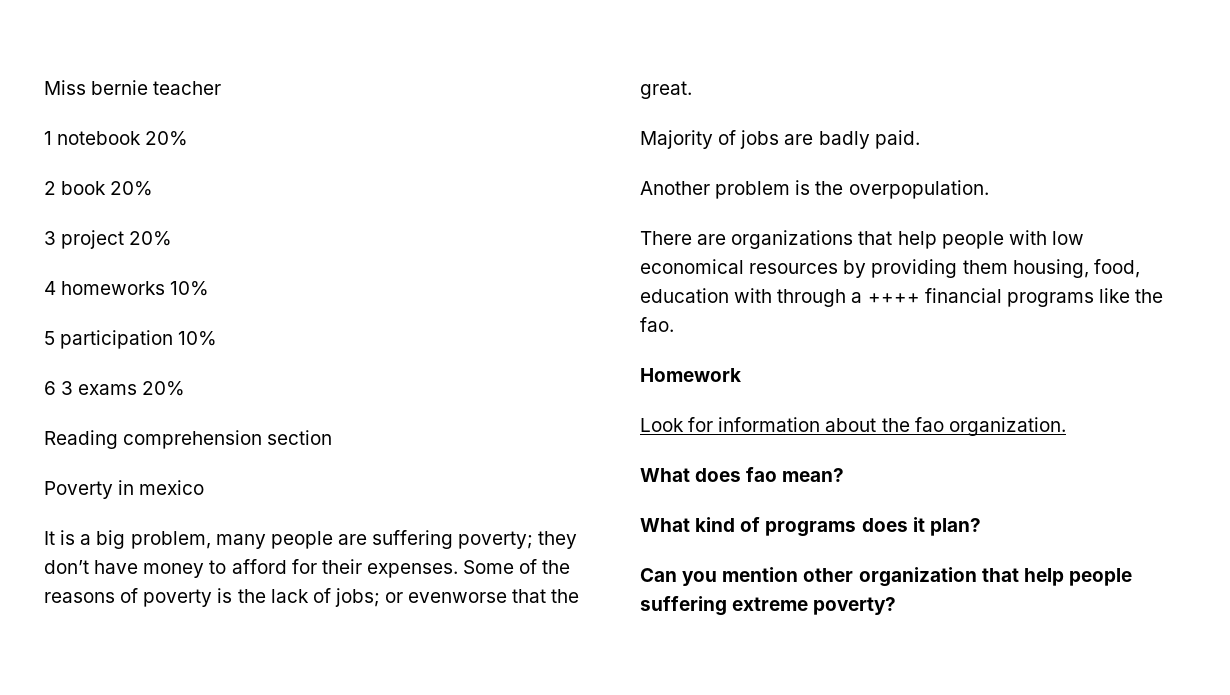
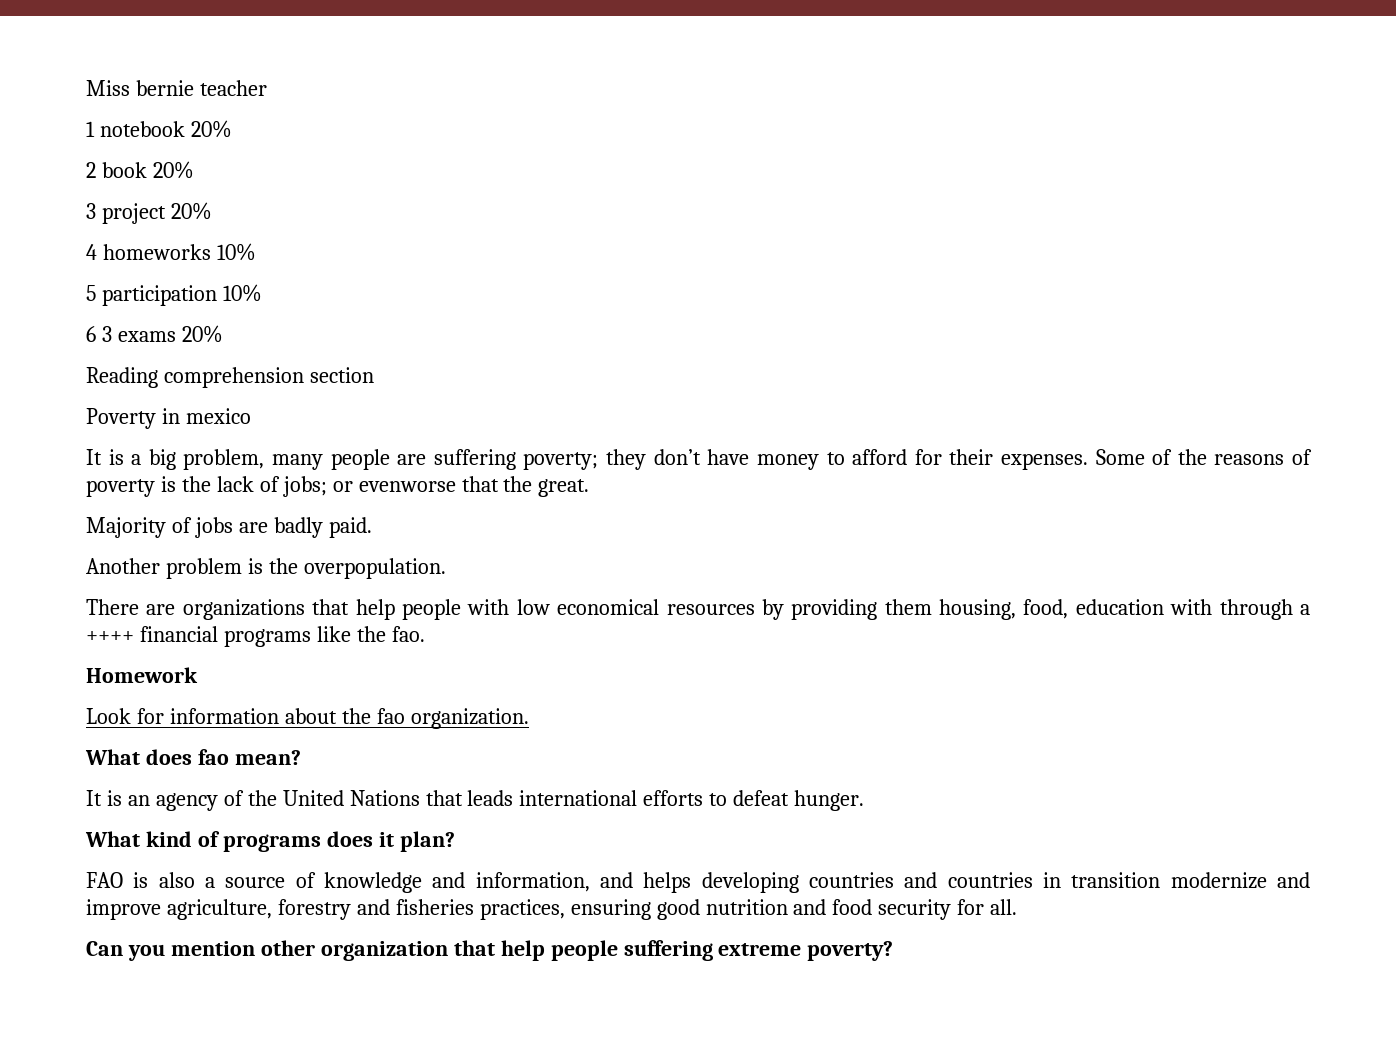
+ It is an agency of the United Nations that leads international efforts to defeat hunger.
+ FAO is also a source of knowledge and information, and helps developing countries and countries in transition modernize and improve agriculture, forestry and fisheries practices, ensuring good nutrition and food security for all.

